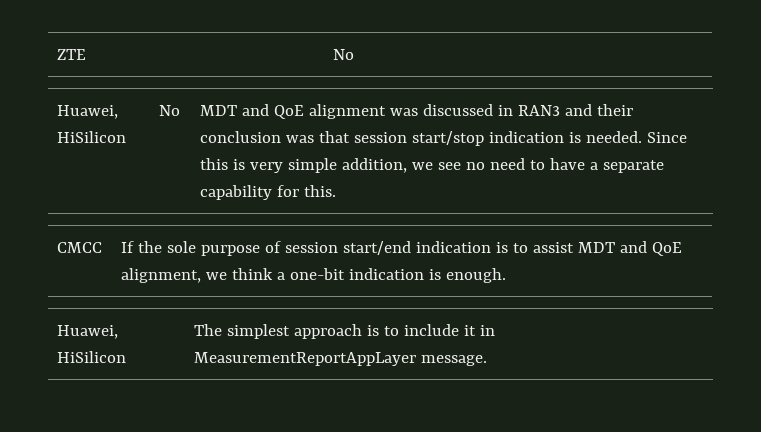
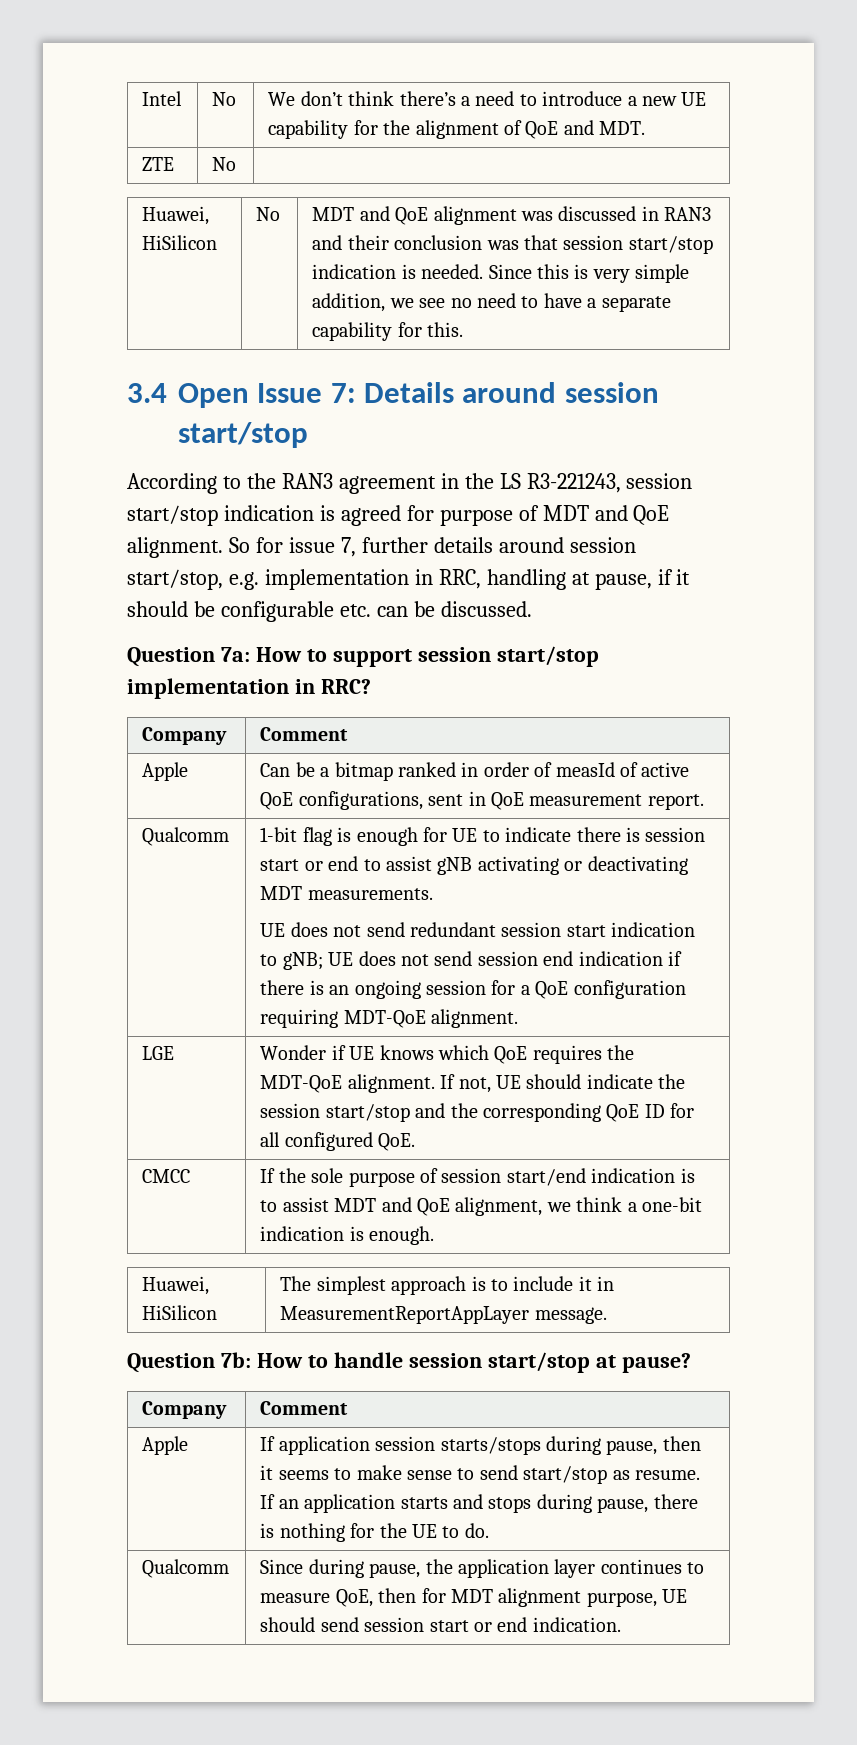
+ Intel | No | We don’t think there’s a need to introduce a new UE capability for the alignment of QoE and MDT.
+ 3.4 Open Issue 7: Details around session start/stop
+ According to the RAN3 agreement in the LS R3-221243, session start/stop indication is agreed for purpose of MDT and QoE alignment. So for issue 7, further details around session start/stop, e.g. implementation in RRC, handling at pause, if it should be configurable etc. can be discussed.
+ Question 7a: How to support session start/stop implementation in RRC?
+ Company | Comment
+ Apple | Can be a bitmap ranked in order of measId of active QoE configurations, sent in QoE measurement report.
+ Qualcomm | 1-bit flag is enough for UE to indicate there is session start or end to assist gNB activating or deactivating MDT measurements.
+ UE does not send redundant session start indication to gNB; UE does not send session end indication if there is an ongoing session for a QoE configuration requiring MDT-QoE alignment.
+ LGE | Wonder if UE knows which QoE requires the MDT-QoE alignment. If not, UE should indicate the session start/stop and the corresponding QoE ID for all configured QoE.
+ Question 7b: How to handle session start/stop at pause?
+ Company | Comment
+ Apple | If application session starts/stops during pause, then it seems to make sense to send start/stop as resume. If an application starts and stops during pause, there is nothing for the UE to do.
+ Qualcomm | Since during pause, the application layer continues to measure QoE, then for MDT alignment purpose, UE should send session start or end indication.

